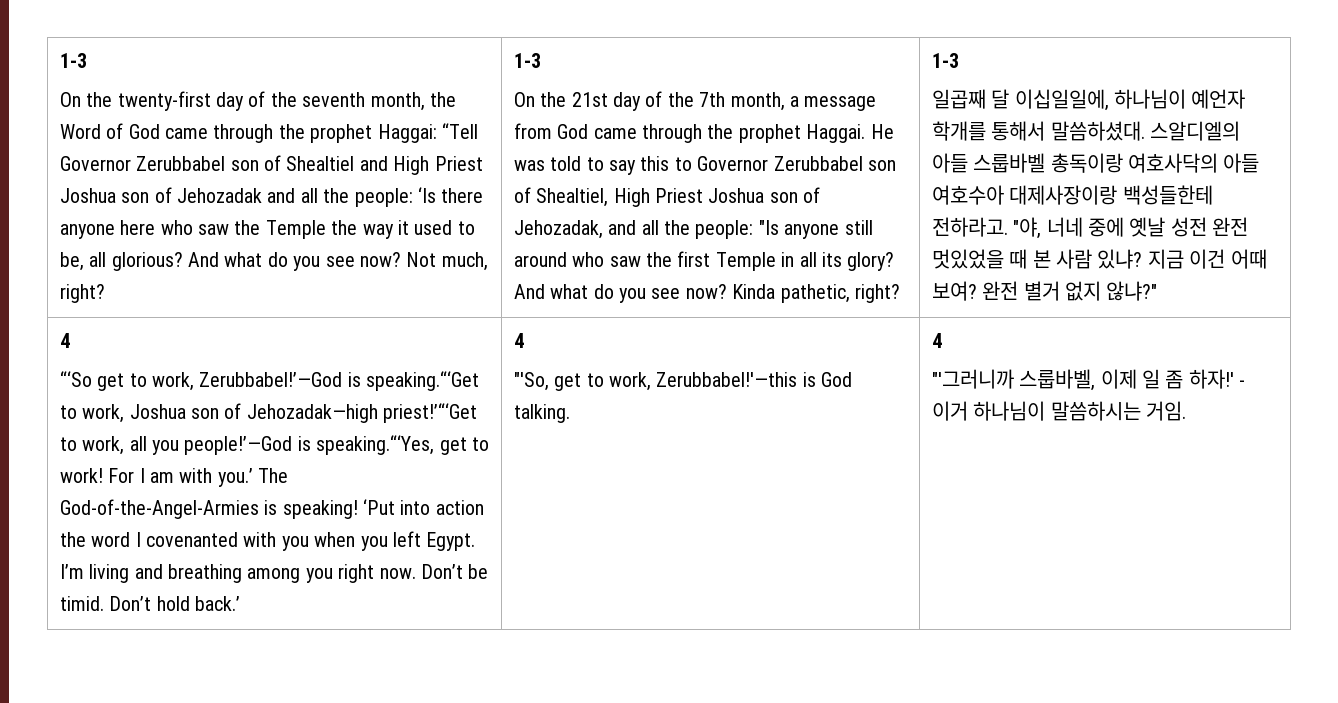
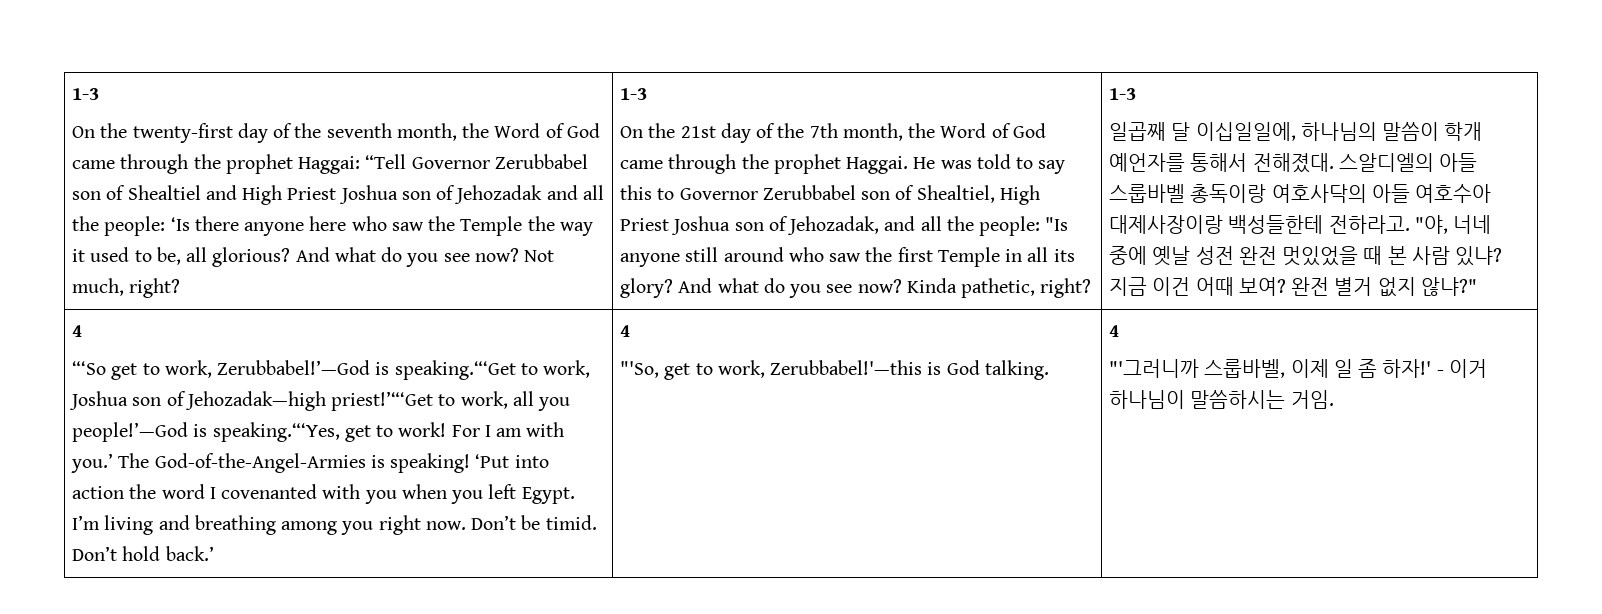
- On the 21st day of the 7th month, a message from God came through the prophet Haggai.
+ On the 21st day of the 7th month, the Word of God came through the prophet Haggai.
- 일곱째 달 이십일일에, 하나님이 예언자 학개를 통해서 말씀하셨대.
+ 일곱째 달 이십일일에, 하나님의 말씀이 학개 예언자를 통해서 전해졌대.

